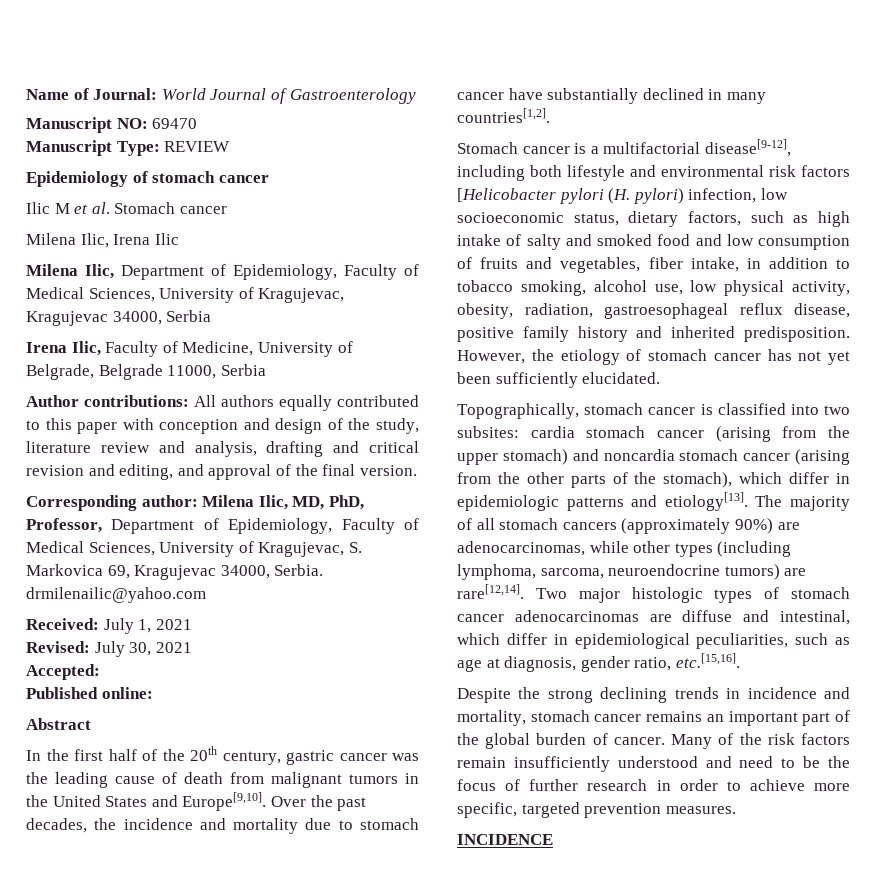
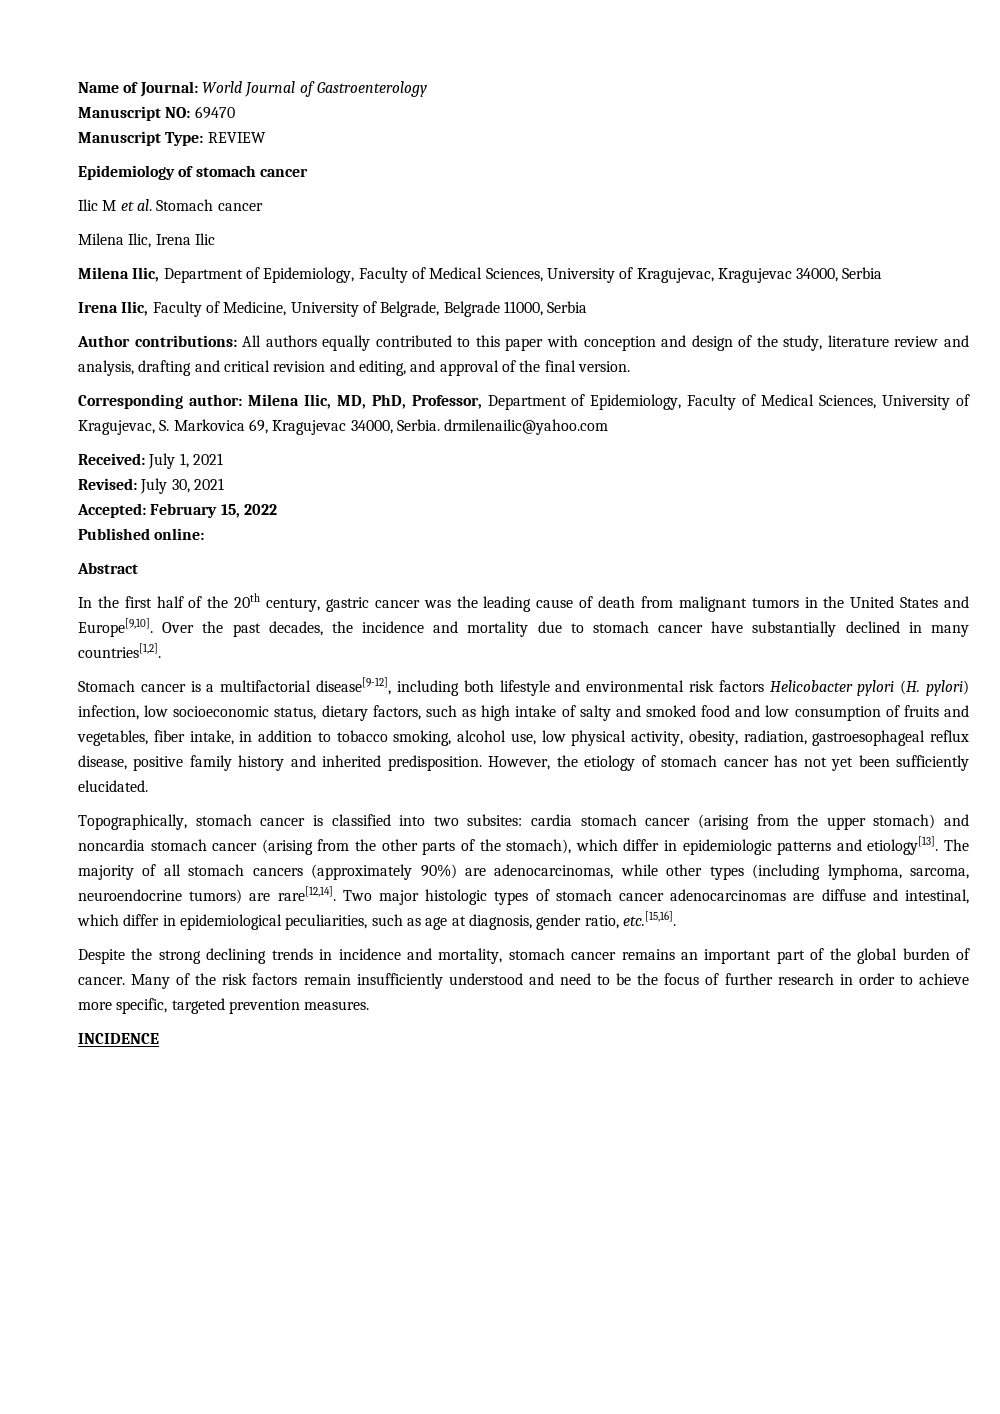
- Accepted:
+ Accepted: February 15, 2022
- Stomach cancer is a multifactorial disease[9-12], including both lifestyle and environmental risk factors [Helicobacter pylori (H. pylori) infection, low socioeconomic status, dietary factors, such as high intake of salty and smoked food and low consumption of fruits and vegetables, fiber intake, in addition to tobacco smoking, alcohol use, low physical activity, obesity, radiation, gastroesophageal reflux disease, positive family history and inherited predisposition.
+ Stomach cancer is a multifactorial disease[9-12], including both lifestyle and environmental risk factors Helicobacter pylori (H. pylori) infection, low socioeconomic status, dietary factors, such as high intake of salty and smoked food and low consumption of fruits and vegetables, fiber intake, in addition to tobacco smoking, alcohol use, low physical activity, obesity, radiation, gastroesophageal reflux disease, positive family history and inherited predisposition.

